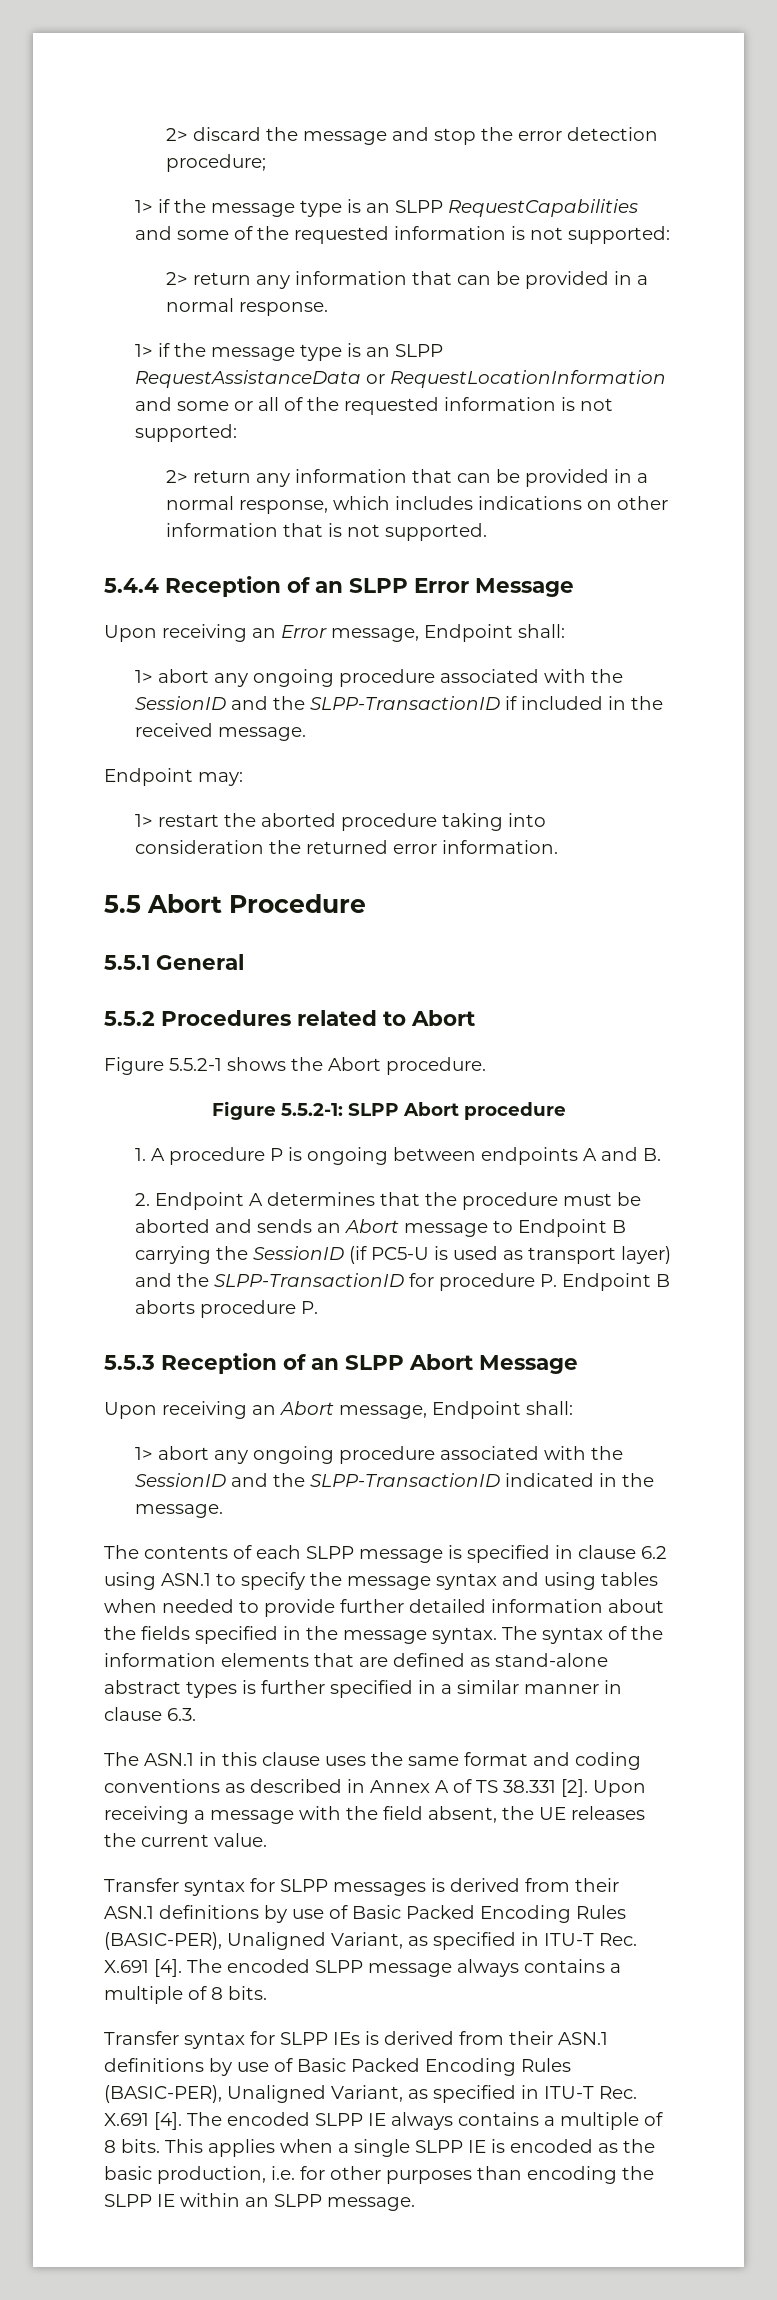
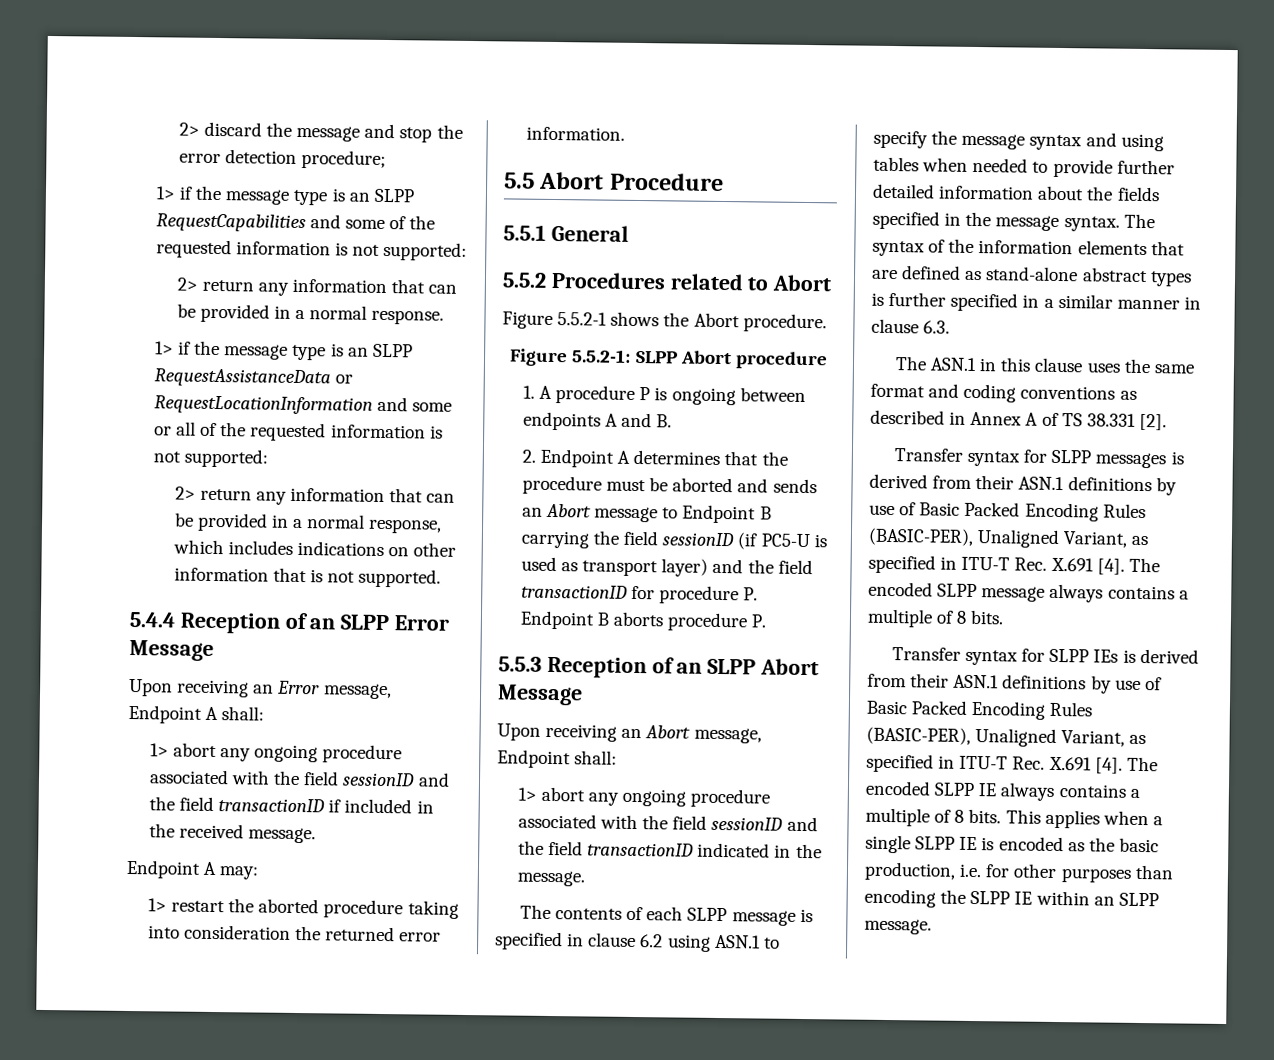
- Upon receiving an Error message, Endpoint shall:
- 1> abort any ongoing procedure associated with the SessionID and the SLPP-TransactionID if included in the received message.
+ Upon receiving an Error message, Endpoint A shall:
+ 1> abort any ongoing procedure associated with the field sessionID and the field transactionID if included in the received message.
- Endpoint may:
+ Endpoint A may:
- 2. Endpoint A determines that the procedure must be aborted and sends an Abort message to Endpoint B carrying the SessionID (if PC5-U is used as transport layer) and the SLPP-TransactionID for procedure P. Endpoint B aborts procedure P.
+ 2. Endpoint A determines that the procedure must be aborted and sends an Abort message to Endpoint B carrying the field sessionID (if PC5-U is used as transport layer) and the field transactionID for procedure P. Endpoint B aborts procedure P.
- 1> abort any ongoing procedure associated with the SessionID and the SLPP-TransactionID indicated in the message.
+ 1> abort any ongoing procedure associated with the field sessionID and the field transactionID indicated in the message.
- Upon receiving a message with the field absent, the UE releases the current value.

